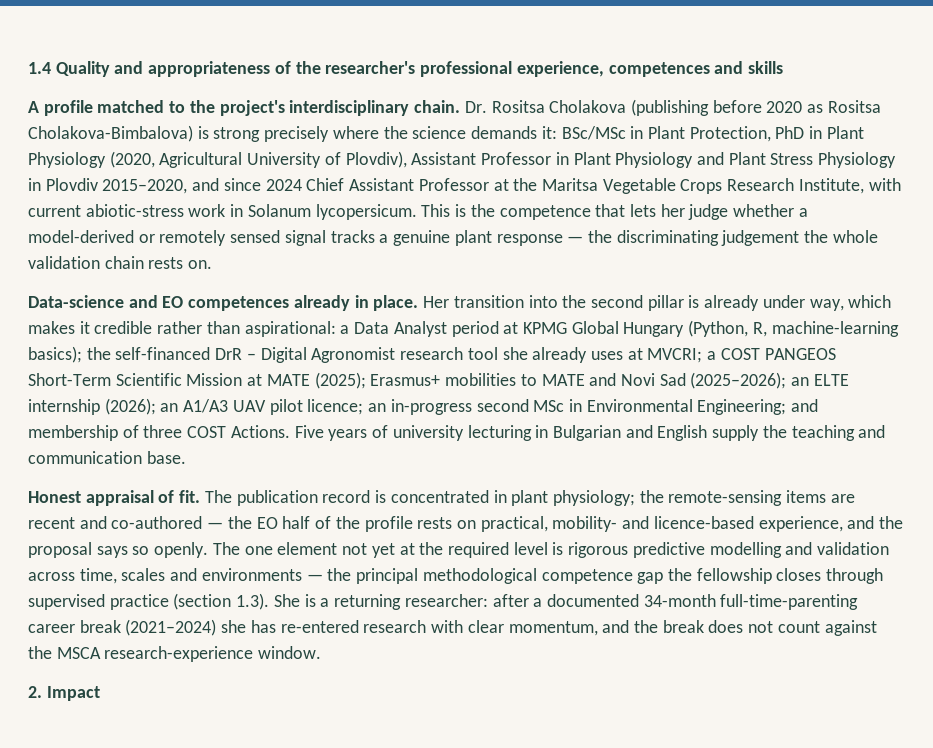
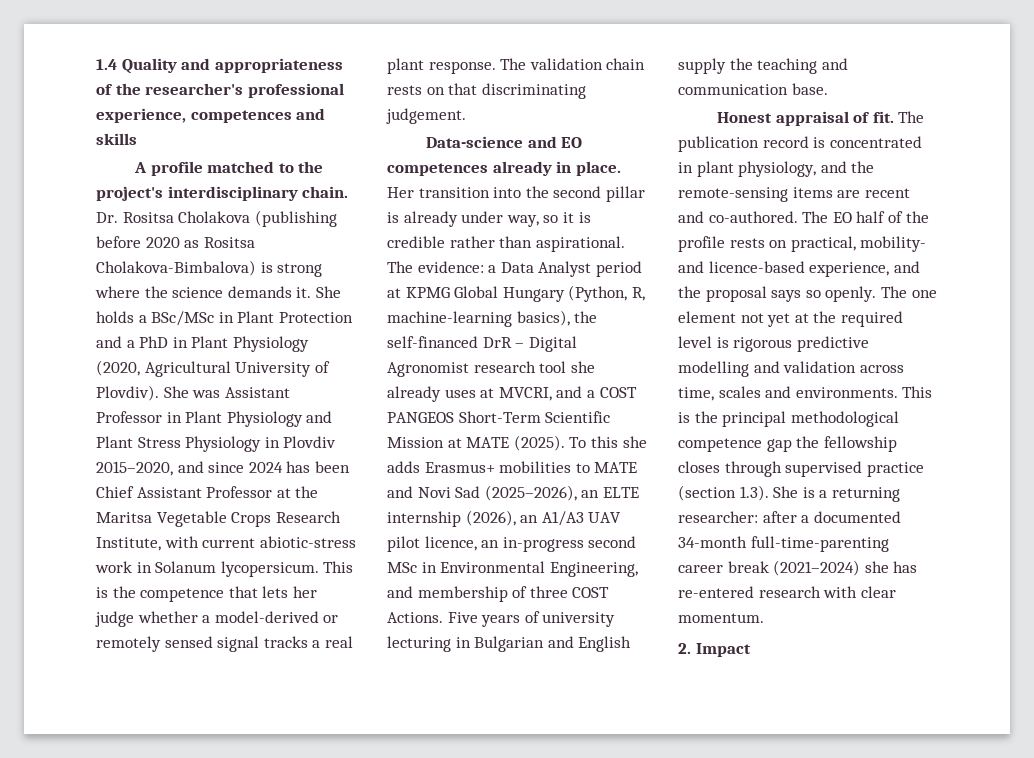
- Dr. Rositsa Cholakova (publishing before 2020 as Rositsa Cholakova-Bimbalova) is strong precisely where the science demands it: BSc/MSc in Plant Protection, PhD in Plant Physiology (2020, Agricultural University of Plovdiv), Assistant Professor in Plant Physiology and Plant Stress Physiology in Plovdiv 2015–2020, and since 2024 Chief Assistant Professor at the Maritsa Vegetable Crops Research Institute, with current abiotic-stress work in Solanum lycopersicum.
+ Dr. Rositsa Cholakova (publishing before 2020 as Rositsa Cholakova-Bimbalova) is strong where the science demands it. She holds a BSc/MSc in Plant Protection and a PhD in Plant Physiology (2020, Agricultural University of Plovdiv). She was Assistant Professor in Plant Physiology and Plant Stress Physiology in Plovdiv 2015–2020, and since 2024 has been Chief Assistant Professor at the Maritsa Vegetable Crops Research Institute, with current abiotic-stress work in Solanum lycopersicum.
- This is the competence that lets her judge whether a model-derived or remotely sensed signal tracks a genuine plant response — the discriminating judgement the whole validation chain rests on.
+ This is the competence that lets her judge whether a model-derived or remotely sensed signal tracks a real plant response. The validation chain rests on that discriminating judgement.
- Her transition into the second pillar is already under way, which makes it credible rather than aspirational:
+ Her transition into the second pillar is already under way, so it is credible rather than aspirational. The evidence:
- a Data Analyst period at KPMG Global Hungary (Python, R, machine-learning basics); the self-financed DrR – Digital Agronomist research tool she already uses at MVCRI; a COST PANGEOS Short-Term Scientific Mission at MATE (2025); Erasmus+ mobilities to MATE and Novi Sad (2025–2026); an ELTE internship (2026); an A1/A3 UAV pilot licence; an in-progress second MSc in Environmental Engineering; and membership of three COST Actions.
+ a Data Analyst period at KPMG Global Hungary (Python, R, machine-learning basics), the self-financed DrR – Digital Agronomist research tool she already uses at MVCRI, and a COST PANGEOS Short-Term Scientific Mission at MATE (2025). To this she adds Erasmus+ mobilities to MATE and Novi Sad (2025–2026), an ELTE internship (2026), an A1/A3 UAV pilot licence, an in-progress second MSc in Environmental Engineering, and membership of three COST Actions.
- The publication record is concentrated in plant physiology; the remote-sensing items are recent and co-authored — the EO half of the profile rests on practical, mobility- and licence-based experience, and the proposal says so openly.
+ The publication record is concentrated in plant physiology, and the remote-sensing items are recent and co-authored. The EO half of the profile rests on practical, mobility- and licence-based experience, and the proposal says so openly.
- The one element not yet at the required level is rigorous predictive modelling and validation across time, scales and environments — the principal methodological competence gap the fellowship closes through supervised practice (section 1.3). She is a returning researcher: after a documented 34-month full-time-parenting career break (2021–2024) she has re-entered research with clear momentum, and the break does not count against the MSCA research-experience window.
+ The one element not yet at the required level is rigorous predictive modelling and validation across time, scales and environments. This is the principal methodological competence gap the fellowship closes through supervised practice (section 1.3). She is a returning researcher: after a documented 34-month full-time-parenting career break (2021–2024) she has re-entered research with clear momentum.

